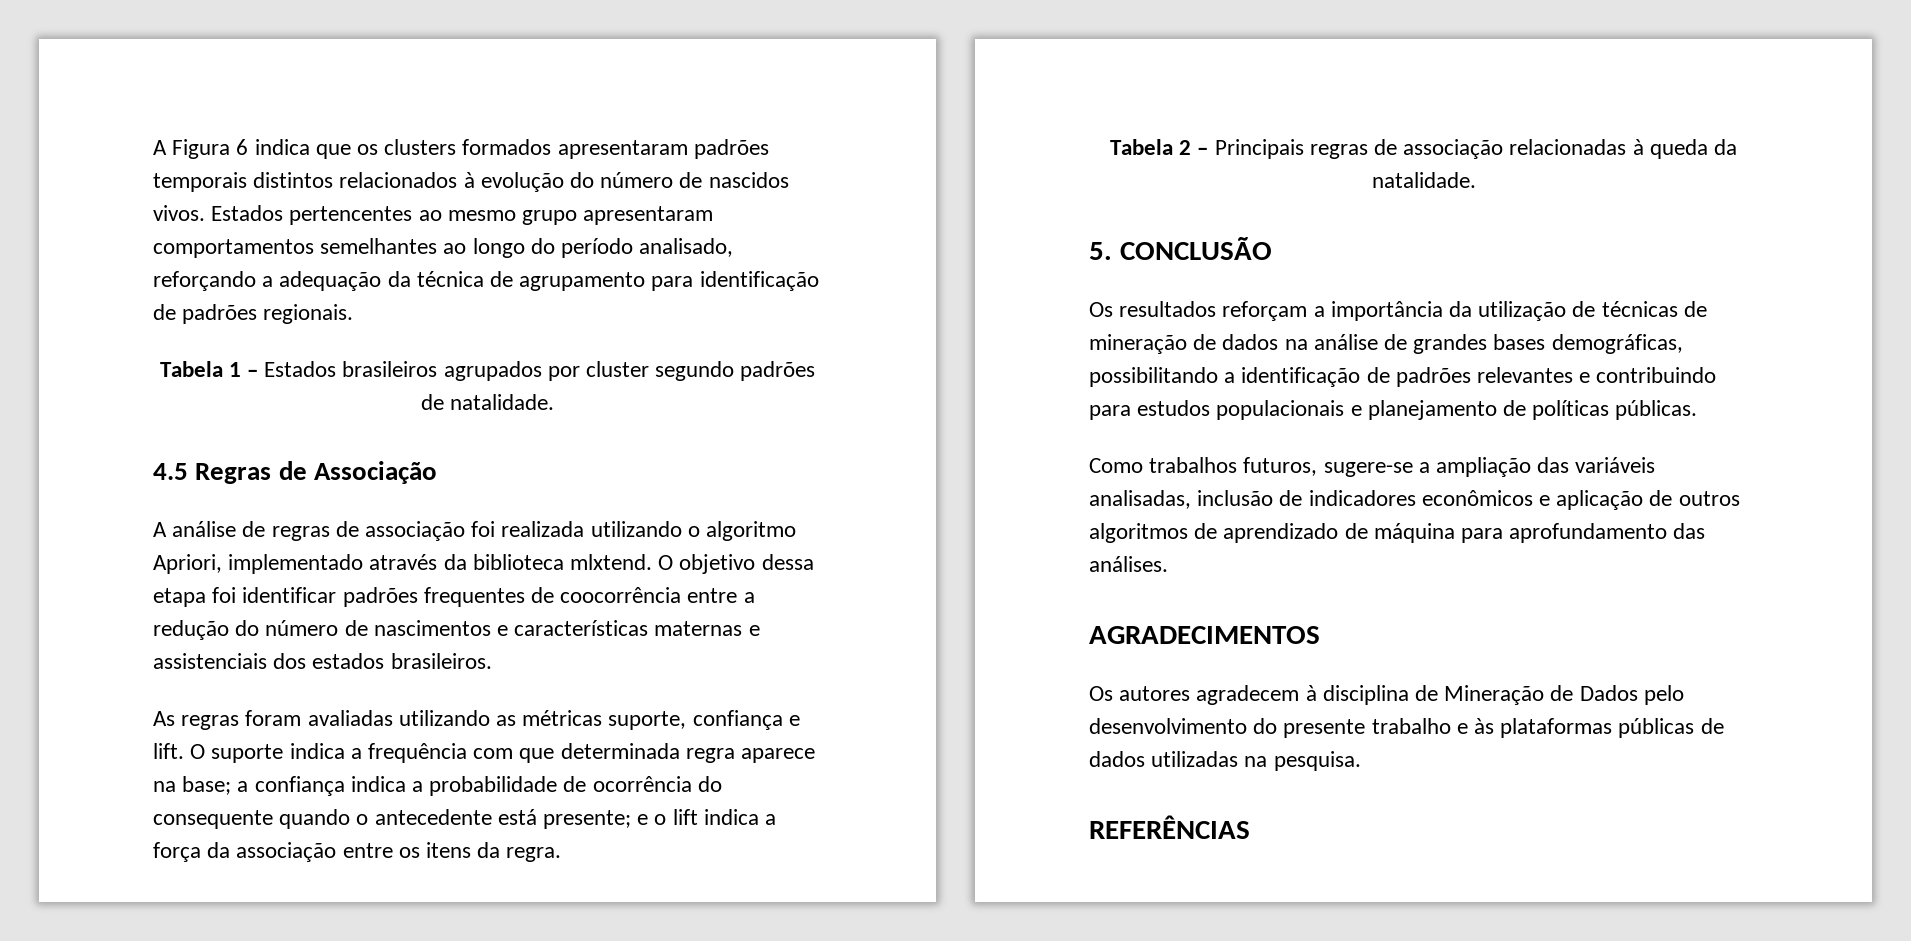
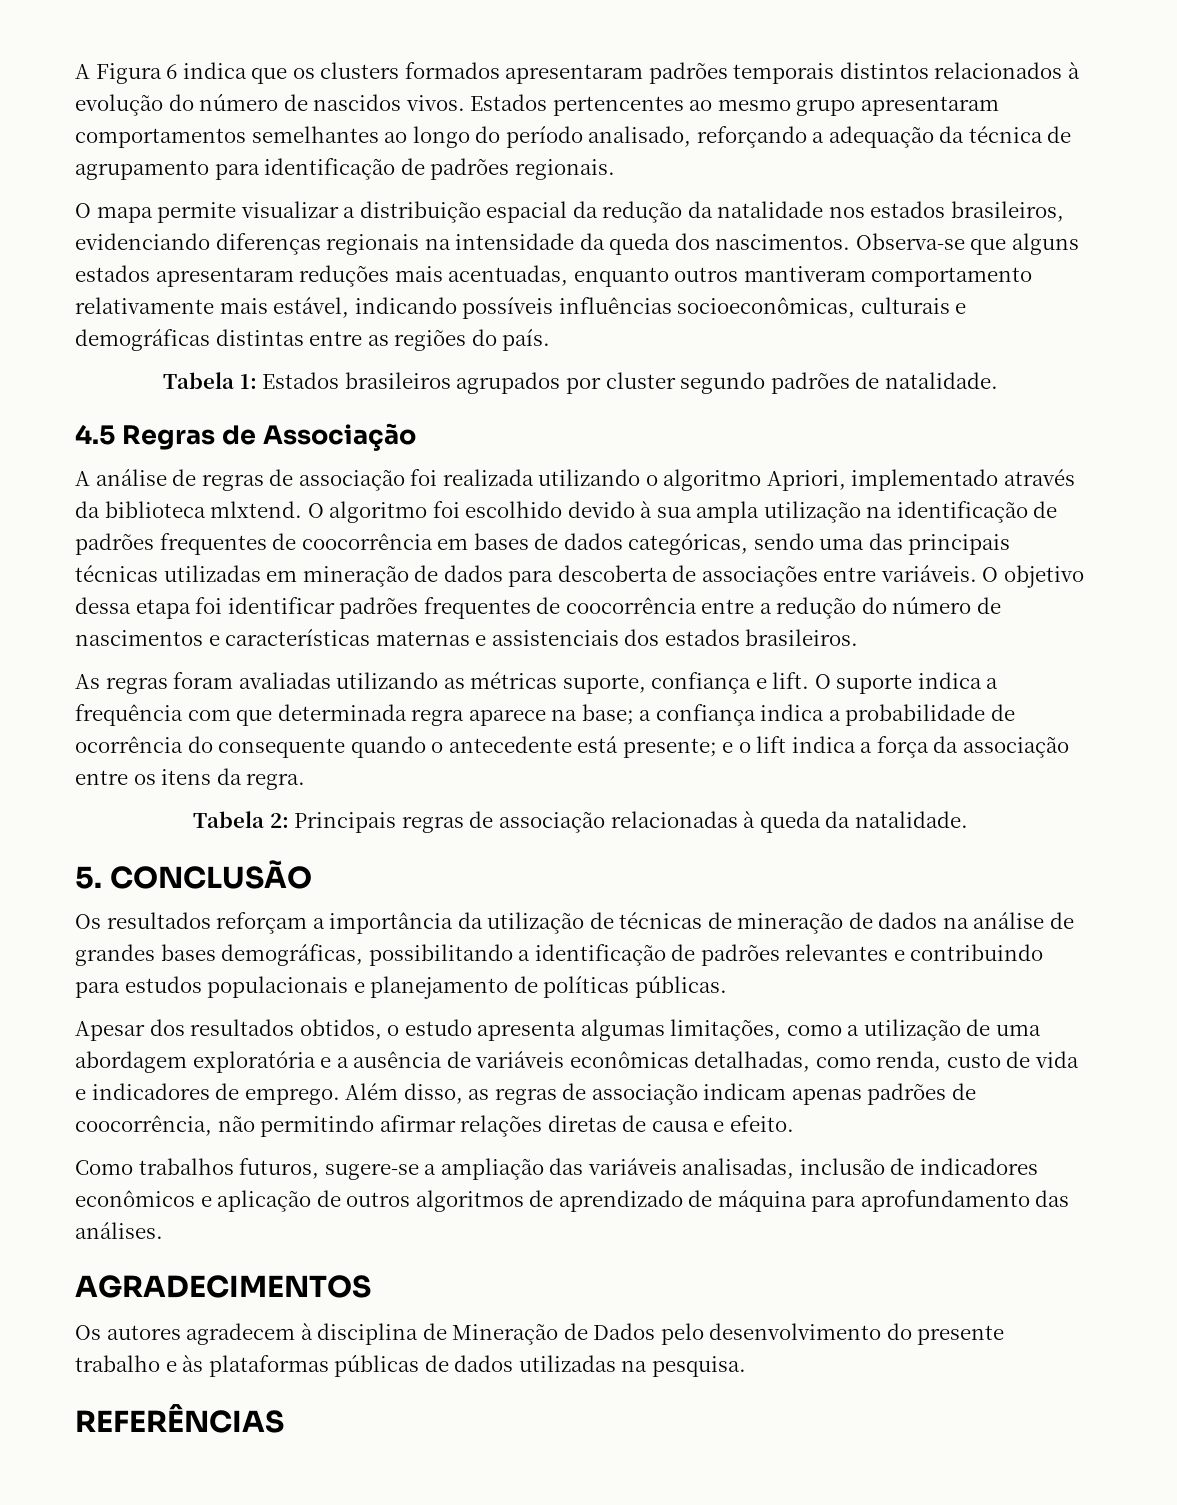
- Tabela 1 – Estados brasileiros agrupados por cluster segundo padrões de natalidade.
+ O mapa permite visualizar a distribuição espacial da redução da natalidade nos estados brasileiros, evidenciando diferenças regionais na intensidade da queda dos nascimentos. Observa-se que alguns estados apresentaram reduções mais acentuadas, enquanto outros mantiveram comportamento relativamente mais estável, indicando possíveis influências socioeconômicas, culturais e demográficas distintas entre as regiões do país.
+ Tabela 1: Estados brasileiros agrupados por cluster segundo padrões de natalidade.
- O objetivo dessa etapa foi identificar padrões frequentes de coocorrência entre a redução do número de nascimentos e características maternas e assistenciais dos estados brasileiros.
+ O algoritmo foi escolhido devido à sua ampla utilização na identificação de padrões frequentes de coocorrência em bases de dados categóricas, sendo uma das principais técnicas utilizadas em mineração de dados para descoberta de associações entre variáveis. O objetivo dessa etapa foi identificar padrões frequentes de coocorrência entre a redução do número de nascimentos e características maternas e assistenciais dos estados brasileiros.
- Tabela 2 – Principais regras de associação relacionadas à queda da natalidade.
+ Tabela 2: Principais regras de associação relacionadas à queda da natalidade.
+ Apesar dos resultados obtidos, o estudo apresenta algumas limitações, como a utilização de uma abordagem exploratória e a ausência de variáveis econômicas detalhadas, como renda, custo de vida e indicadores de emprego. Além disso, as regras de associação indicam apenas padrões de coocorrência, não permitindo afirmar relações diretas de causa e efeito.

